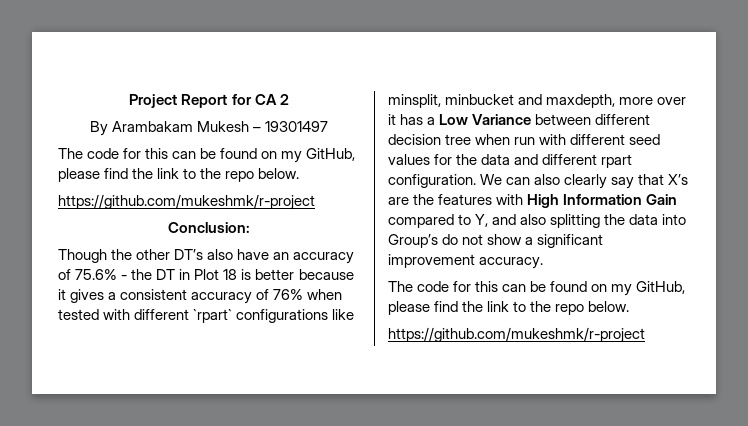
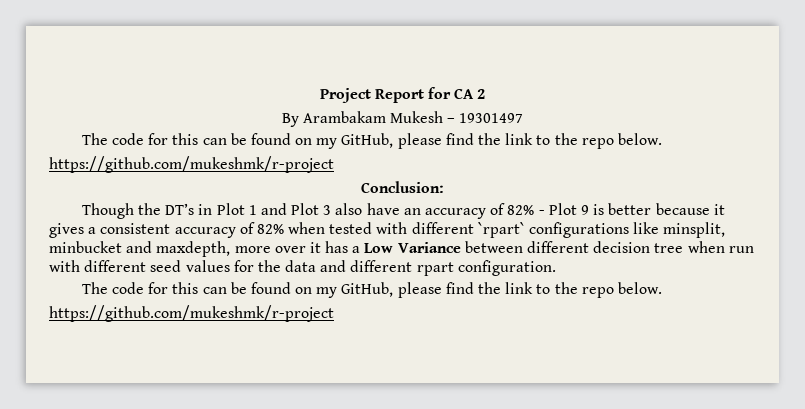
- Though the other DT’s also have an accuracy of 75.6% - the DT in Plot 18 is better because it gives a consistent accuracy of 76% when tested with different `rpart` configurations like minsplit, minbucket and maxdepth, more over it has a Low Variance between different decision tree when run with different seed values for the data and different rpart configuration. We can also clearly say that X’s are the features with High Information Gain compared to Y, and also splitting the data into Group’s do not show a significant improvement accuracy.
+ Though the DT’s in Plot 1 and Plot 3 also have an accuracy of 82% - Plot 9 is better because it gives a consistent accuracy of 82% when tested with different `rpart` configurations like minsplit, minbucket and maxdepth, more over it has a Low Variance between different decision tree when run with different seed values for the data and different rpart configuration.

